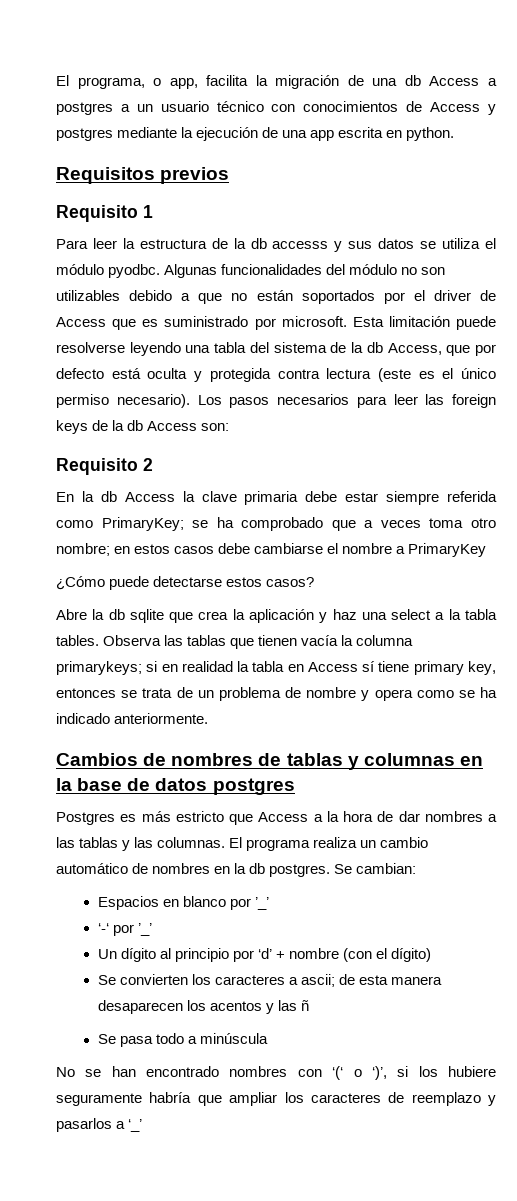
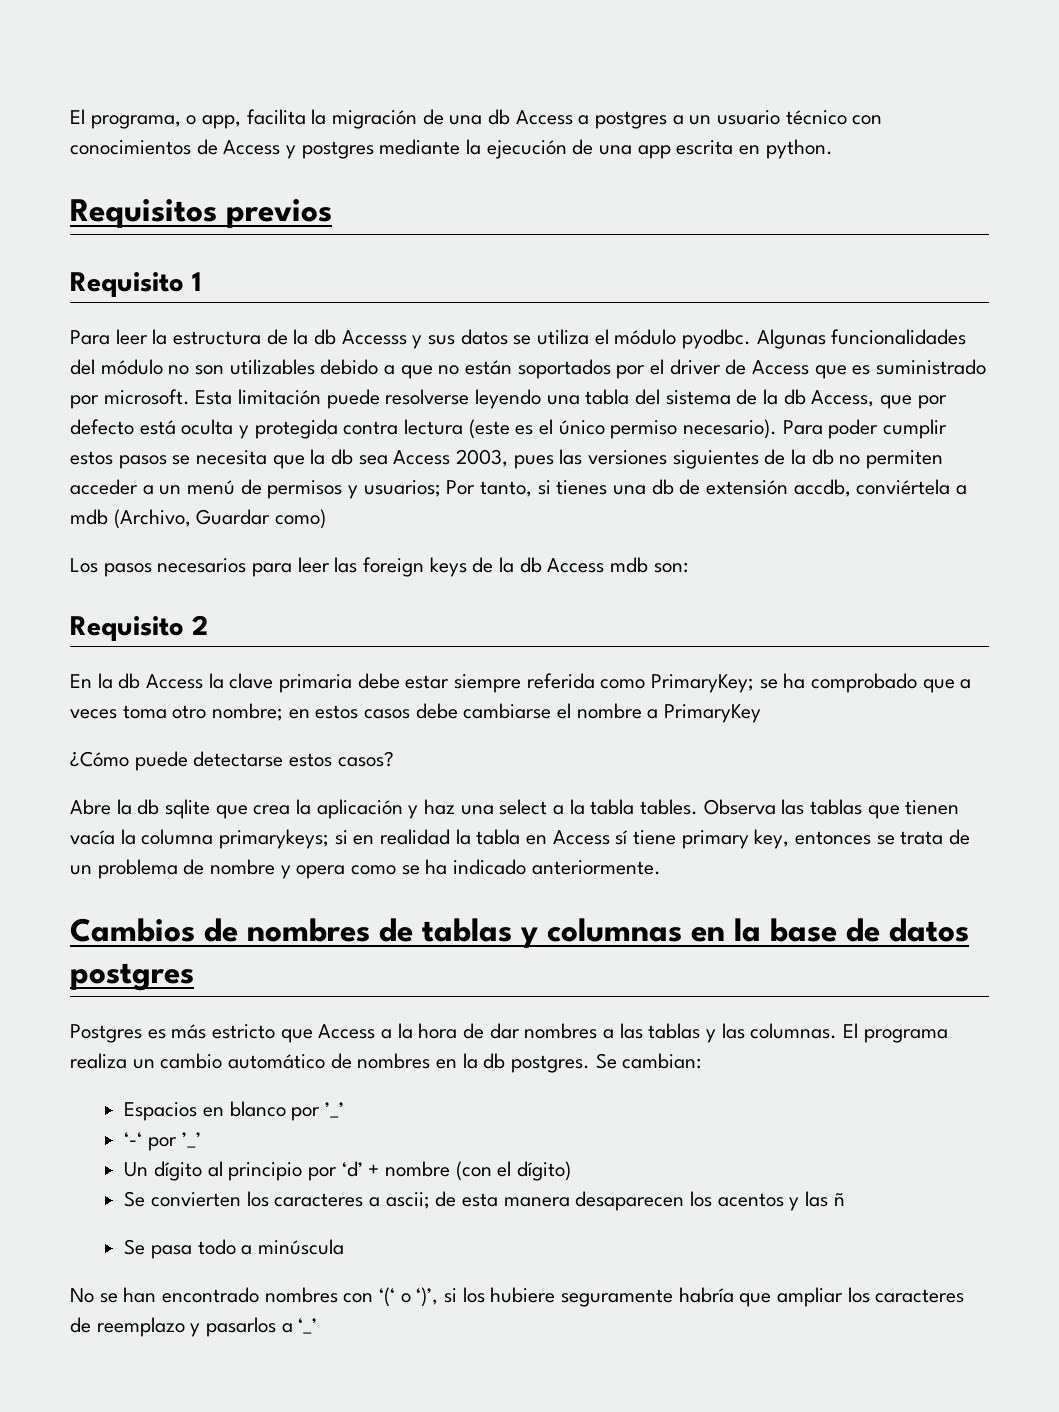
- Para leer la estructura de la db accesss y sus datos se utiliza el módulo pyodbc.
+ Para leer la estructura de la db Accesss y sus datos se utiliza el módulo pyodbc.
- Esta limitación puede resolverse leyendo una tabla del sistema de la db Access, que por defecto está oculta y protegida contra lectura (este es el único permiso necesario). Los pasos necesarios para leer las foreign keys de la db Access son:
+ Esta limitación puede resolverse leyendo una tabla del sistema de la db Access, que por defecto está oculta y protegida contra lectura (este es el único permiso necesario). Para poder cumplir estos pasos se necesita que la db sea Access 2003, pues las versiones siguientes de la db no permiten acceder a un menú de permisos y usuarios; Por tanto, si tienes una db de extensión accdb, conviértela a mdb (Archivo, Guardar como)
+ Los pasos necesarios para leer las foreign keys de la db Access mdb son:

